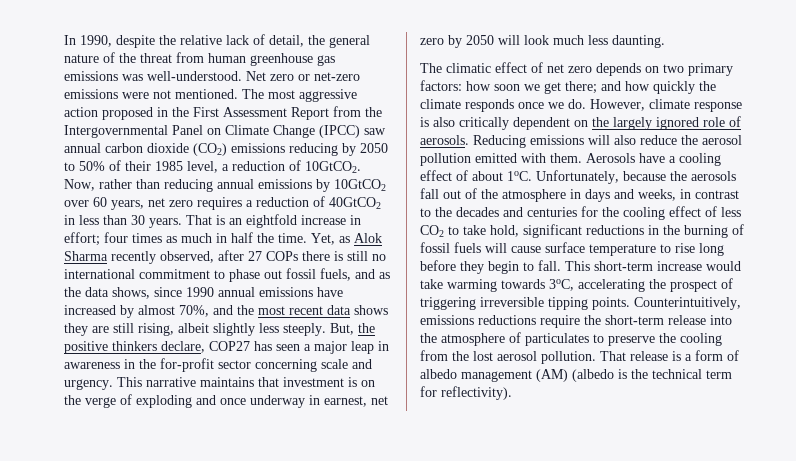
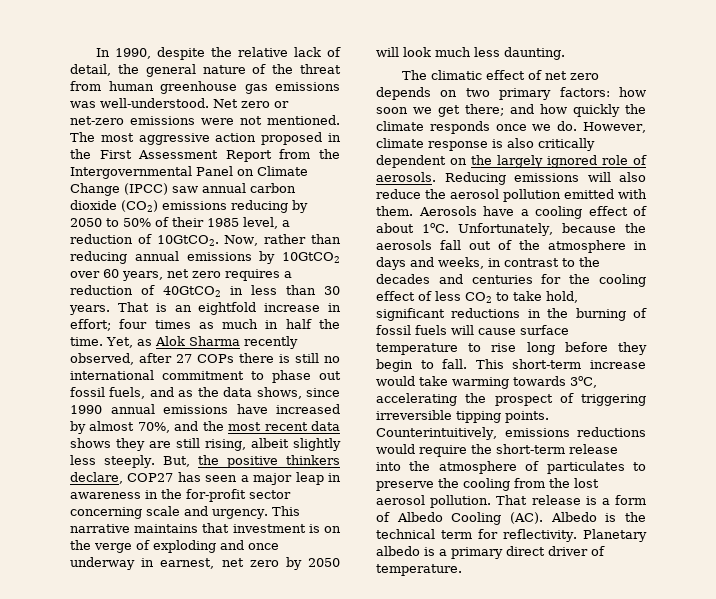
- Counterintuitively, emissions reductions require the short-term release into the atmosphere of particulates to preserve the cooling from the lost aerosol pollution.
+ Counterintuitively, emissions reductions would require the short-term release into the atmosphere of particulates to preserve the cooling from the lost aerosol pollution.
- That release is a form of albedo management (AM) (albedo is the technical term for reflectivity).
+ That release is a form of Albedo Cooling (AC). Albedo is the technical term for reflectivity. Planetary albedo is a primary direct driver of temperature.

